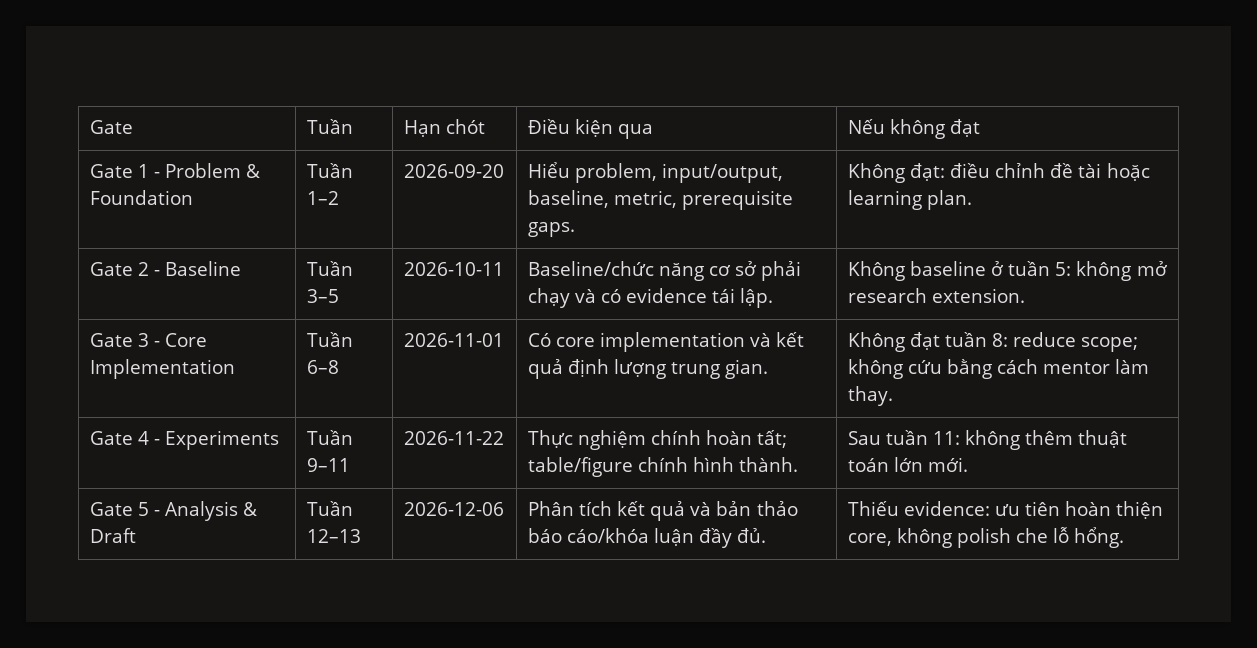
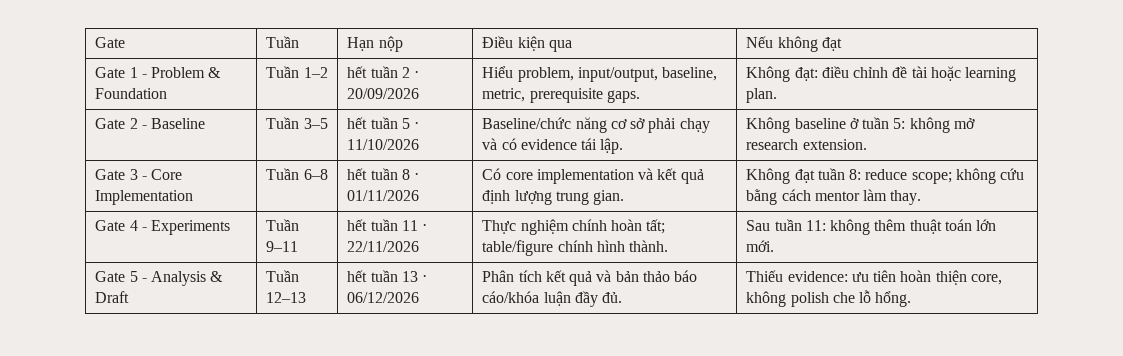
- Gate | Tuần | Hạn chót | Điều kiện qua | Nếu không đạt
+ Gate | Tuần | Hạn nộp | Điều kiện qua | Nếu không đạt
- Gate 1 - Problem & Foundation | Tuần 1–2 | 2026-09-20 | Hiểu problem, input/output, baseline, metric, prerequisite gaps. | Không đạt: điều chỉnh đề tài hoặc learning plan.
+ Gate 1 - Problem & Foundation | Tuần 1–2 | hết tuần 2 · 20/09/2026 | Hiểu problem, input/output, baseline, metric, prerequisite gaps. | Không đạt: điều chỉnh đề tài hoặc learning plan.
- Gate 2 - Baseline | Tuần 3–5 | 2026-10-11 | Baseline/chức năng cơ sở phải chạy và có evidence tái lập. | Không baseline ở tuần 5: không mở research extension.
+ Gate 2 - Baseline | Tuần 3–5 | hết tuần 5 · 11/10/2026 | Baseline/chức năng cơ sở phải chạy và có evidence tái lập. | Không baseline ở tuần 5: không mở research extension.
- Gate 3 - Core Implementation | Tuần 6–8 | 2026-11-01 | Có core implementation và kết quả định lượng trung gian. | Không đạt tuần 8: reduce scope; không cứu bằng cách mentor làm thay.
+ Gate 3 - Core Implementation | Tuần 6–8 | hết tuần 8 · 01/11/2026 | Có core implementation và kết quả định lượng trung gian. | Không đạt tuần 8: reduce scope; không cứu bằng cách mentor làm thay.
- Gate 4 - Experiments | Tuần 9–11 | 2026-11-22 | Thực nghiệm chính hoàn tất; table/figure chính hình thành. | Sau tuần 11: không thêm thuật toán lớn mới.
+ Gate 4 - Experiments | Tuần 9–11 | hết tuần 11 · 22/11/2026 | Thực nghiệm chính hoàn tất; table/figure chính hình thành. | Sau tuần 11: không thêm thuật toán lớn mới.
- Gate 5 - Analysis & Draft | Tuần 12–13 | 2026-12-06 | Phân tích kết quả và bản thảo báo cáo/khóa luận đầy đủ. | Thiếu evidence: ưu tiên hoàn thiện core, không polish che lỗ hổng.
+ Gate 5 - Analysis & Draft | Tuần 12–13 | hết tuần 13 · 06/12/2026 | Phân tích kết quả và bản thảo báo cáo/khóa luận đầy đủ. | Thiếu evidence: ưu tiên hoàn thiện core, không polish che lỗ hổng.

